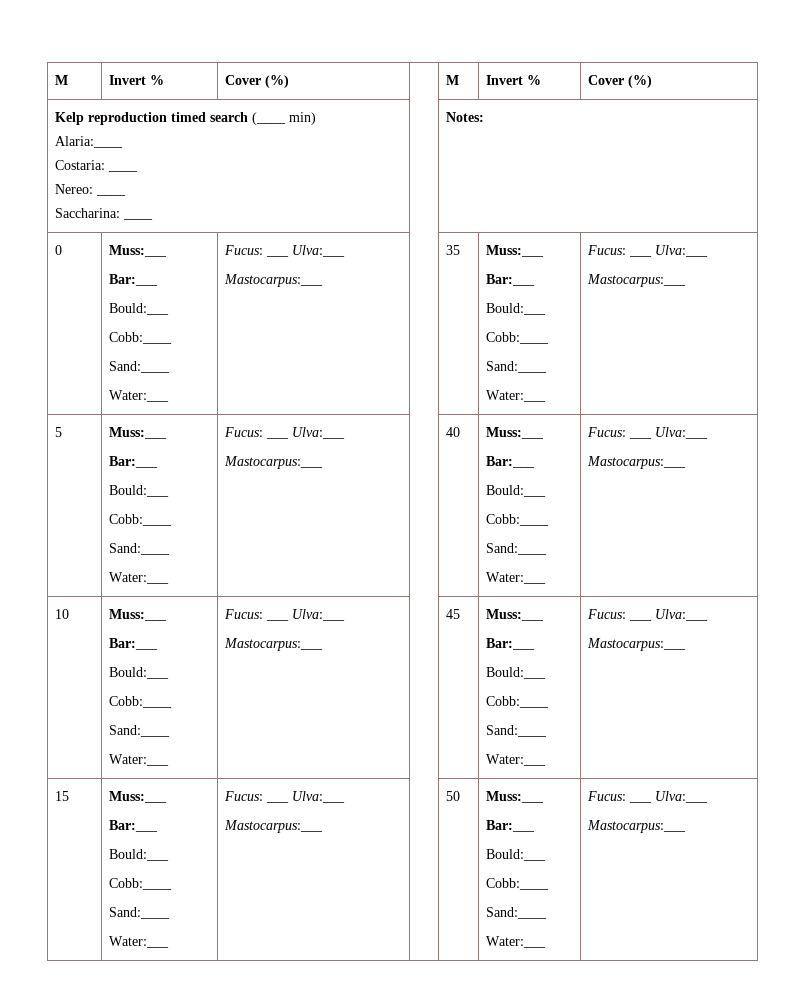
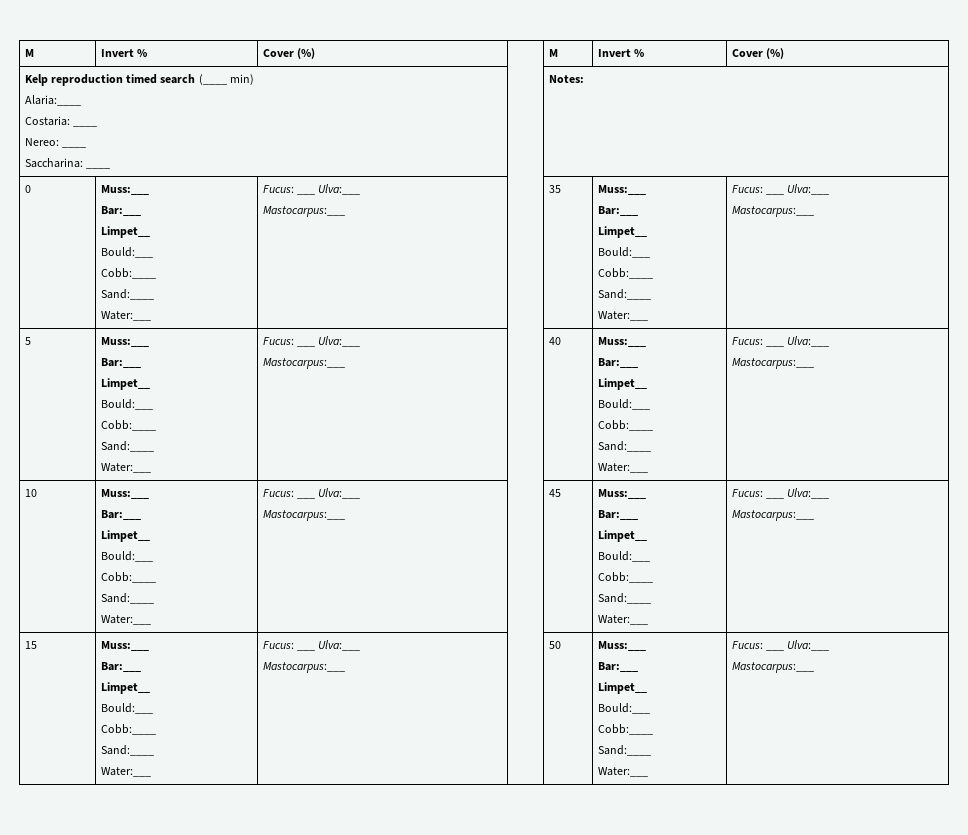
  0 | Muss:___
  Bar:___
+ Limpet__
  Bould:___
  Cobb:____
  Sand:____
  Water:___ | Fucus: ___ Ulva:___
  Mastocarpus:___ | | 35 | Muss:___
  Bar:___
+ Limpet__
  5 | Muss:___
  Bar:___
+ Limpet__
  Bould:___
  Cobb:____
  Sand:____
  Water:___ | Fucus: ___ Ulva:___
  Mastocarpus:___ | | 40 | Muss:___
  Bar:___
+ Limpet__
  10 | Muss:___
  Bar:___
+ Limpet__
  Bould:___
  Cobb:____
  Sand:____
  Water:___ | Fucus: ___ Ulva:___
  Mastocarpus:___ | | 45 | Muss:___
  Bar:___
+ Limpet__
  15 | Muss:___
  Bar:___
+ Limpet__
  Bould:___
  Cobb:____
  Sand:____
  Water:___ | Fucus: ___ Ulva:___
  Mastocarpus:___ | | 50 | Muss:___
  Bar:___
+ Limpet__

